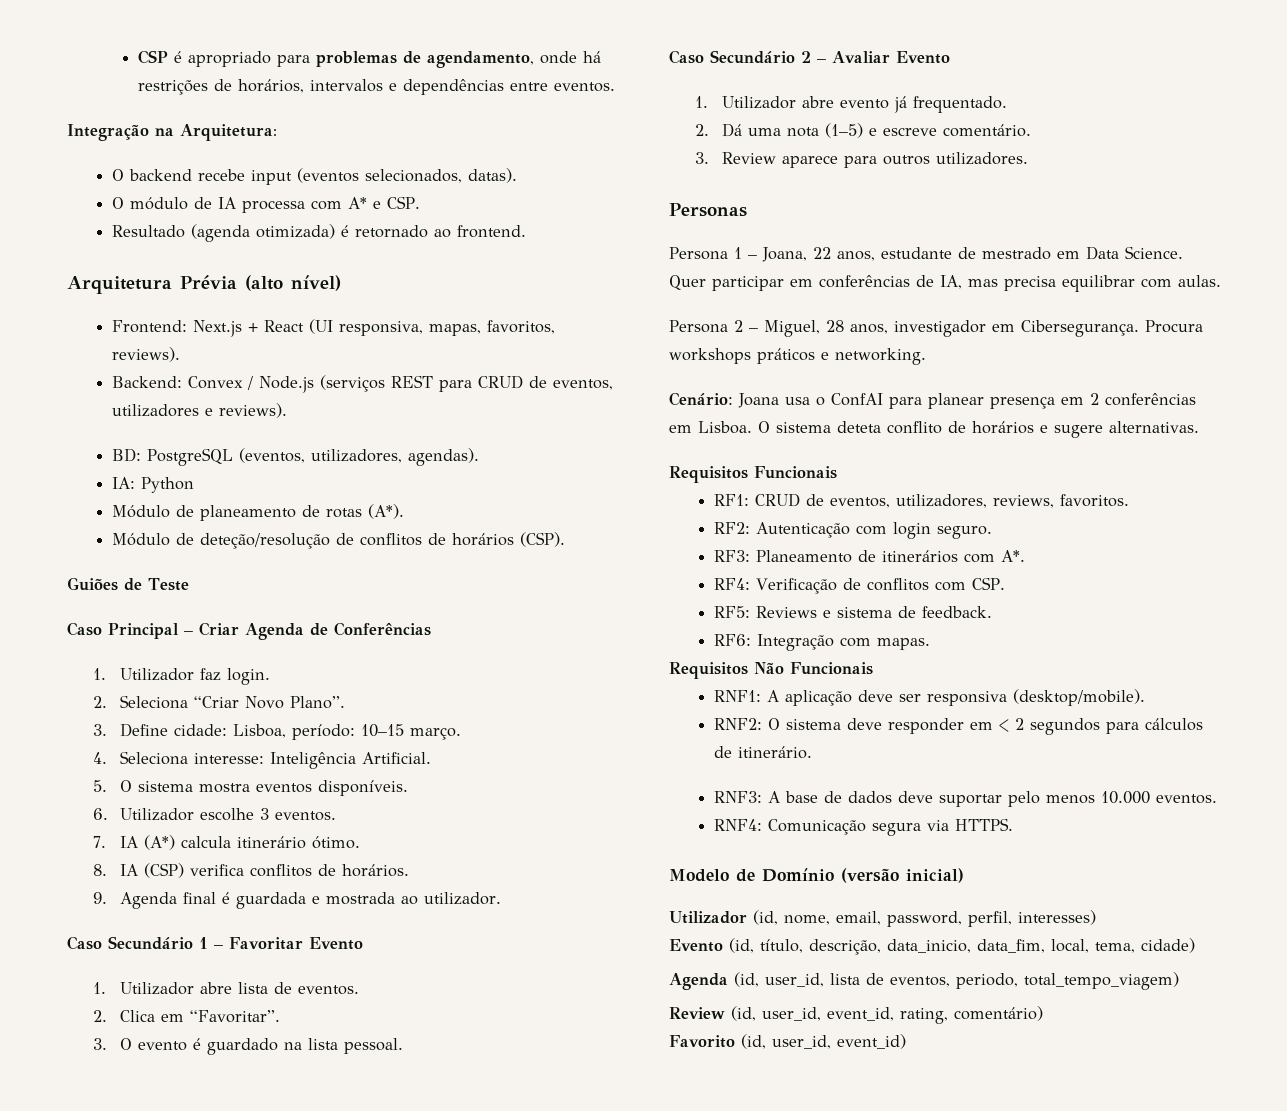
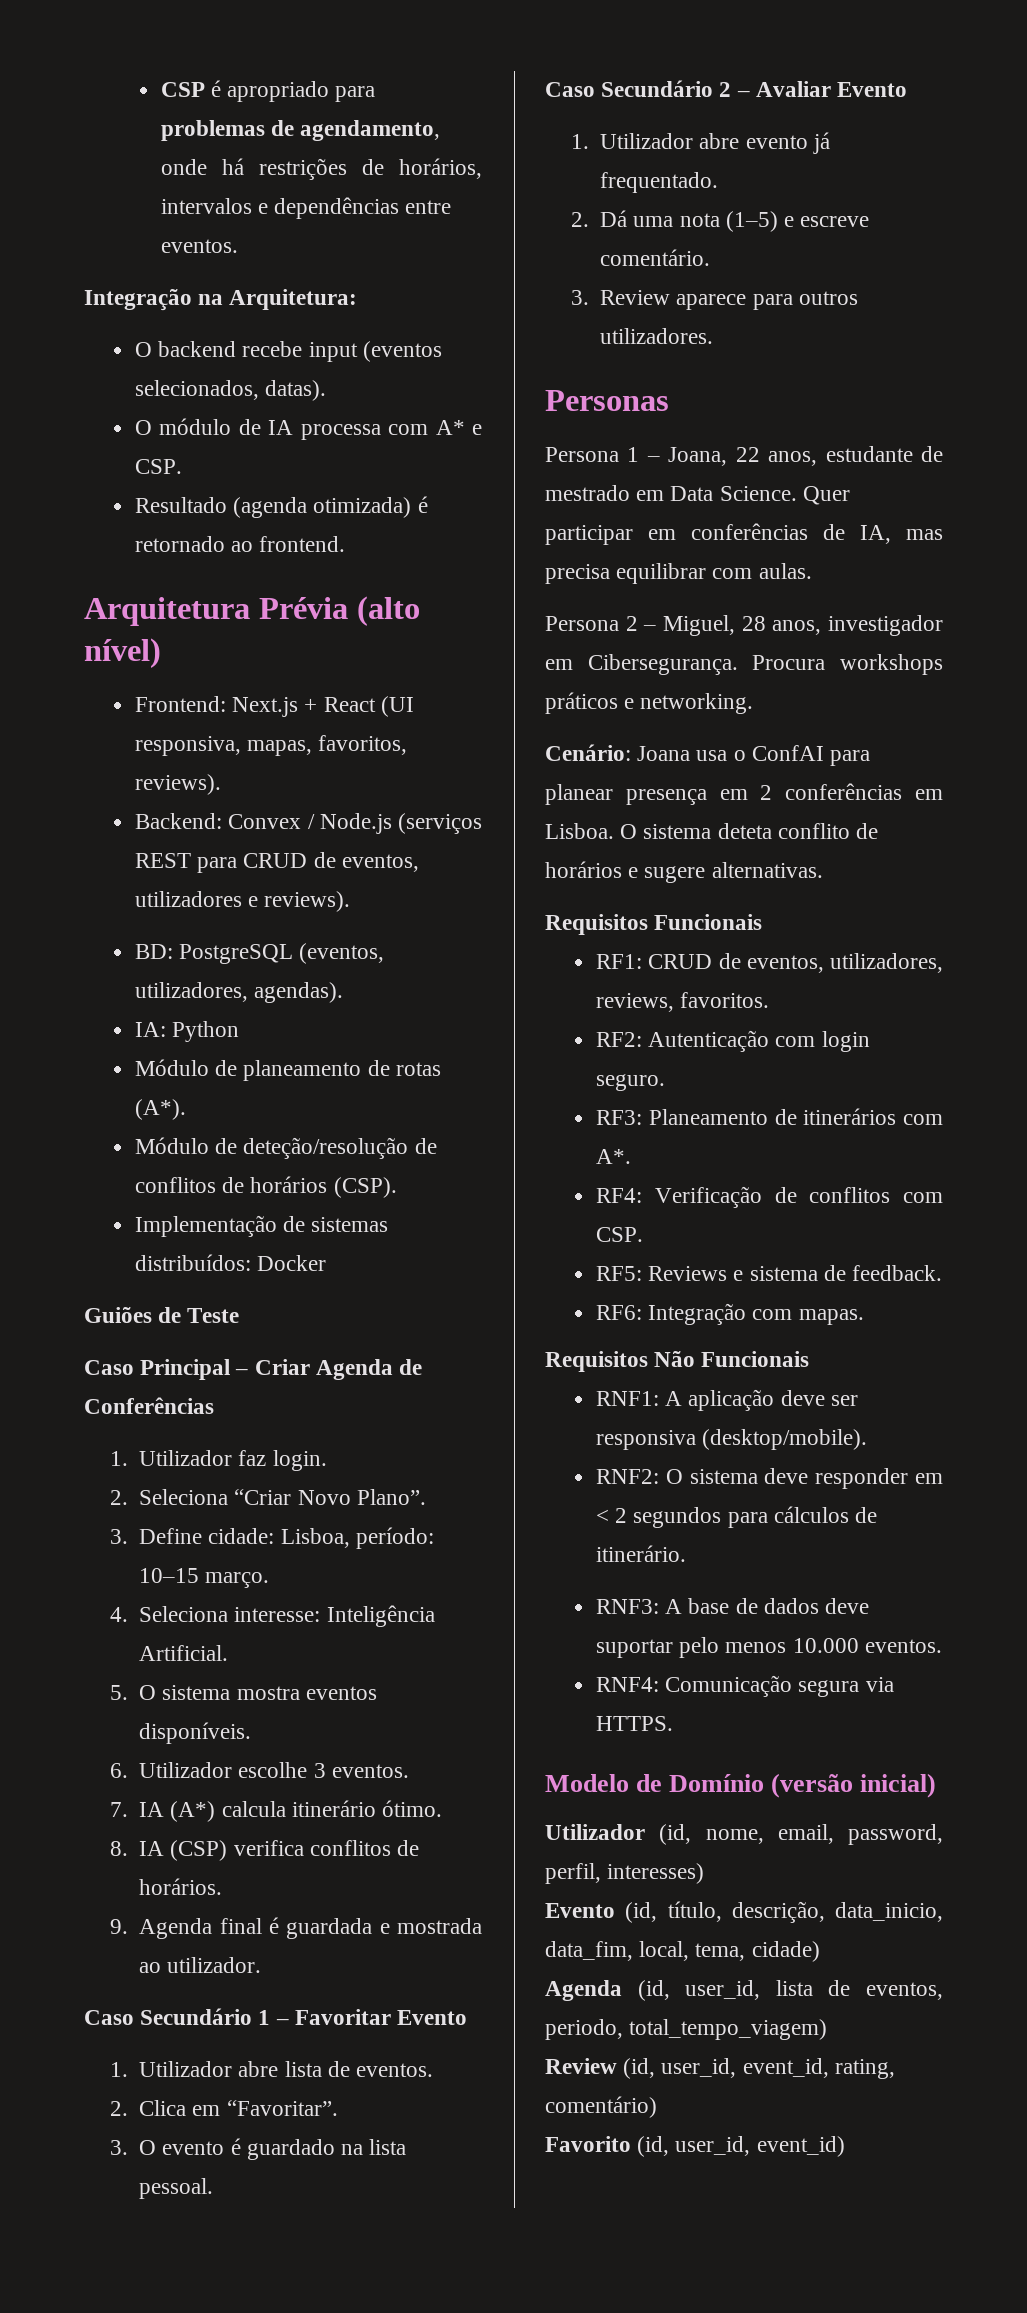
+ Implementação de sistemas distribuídos: Docker

